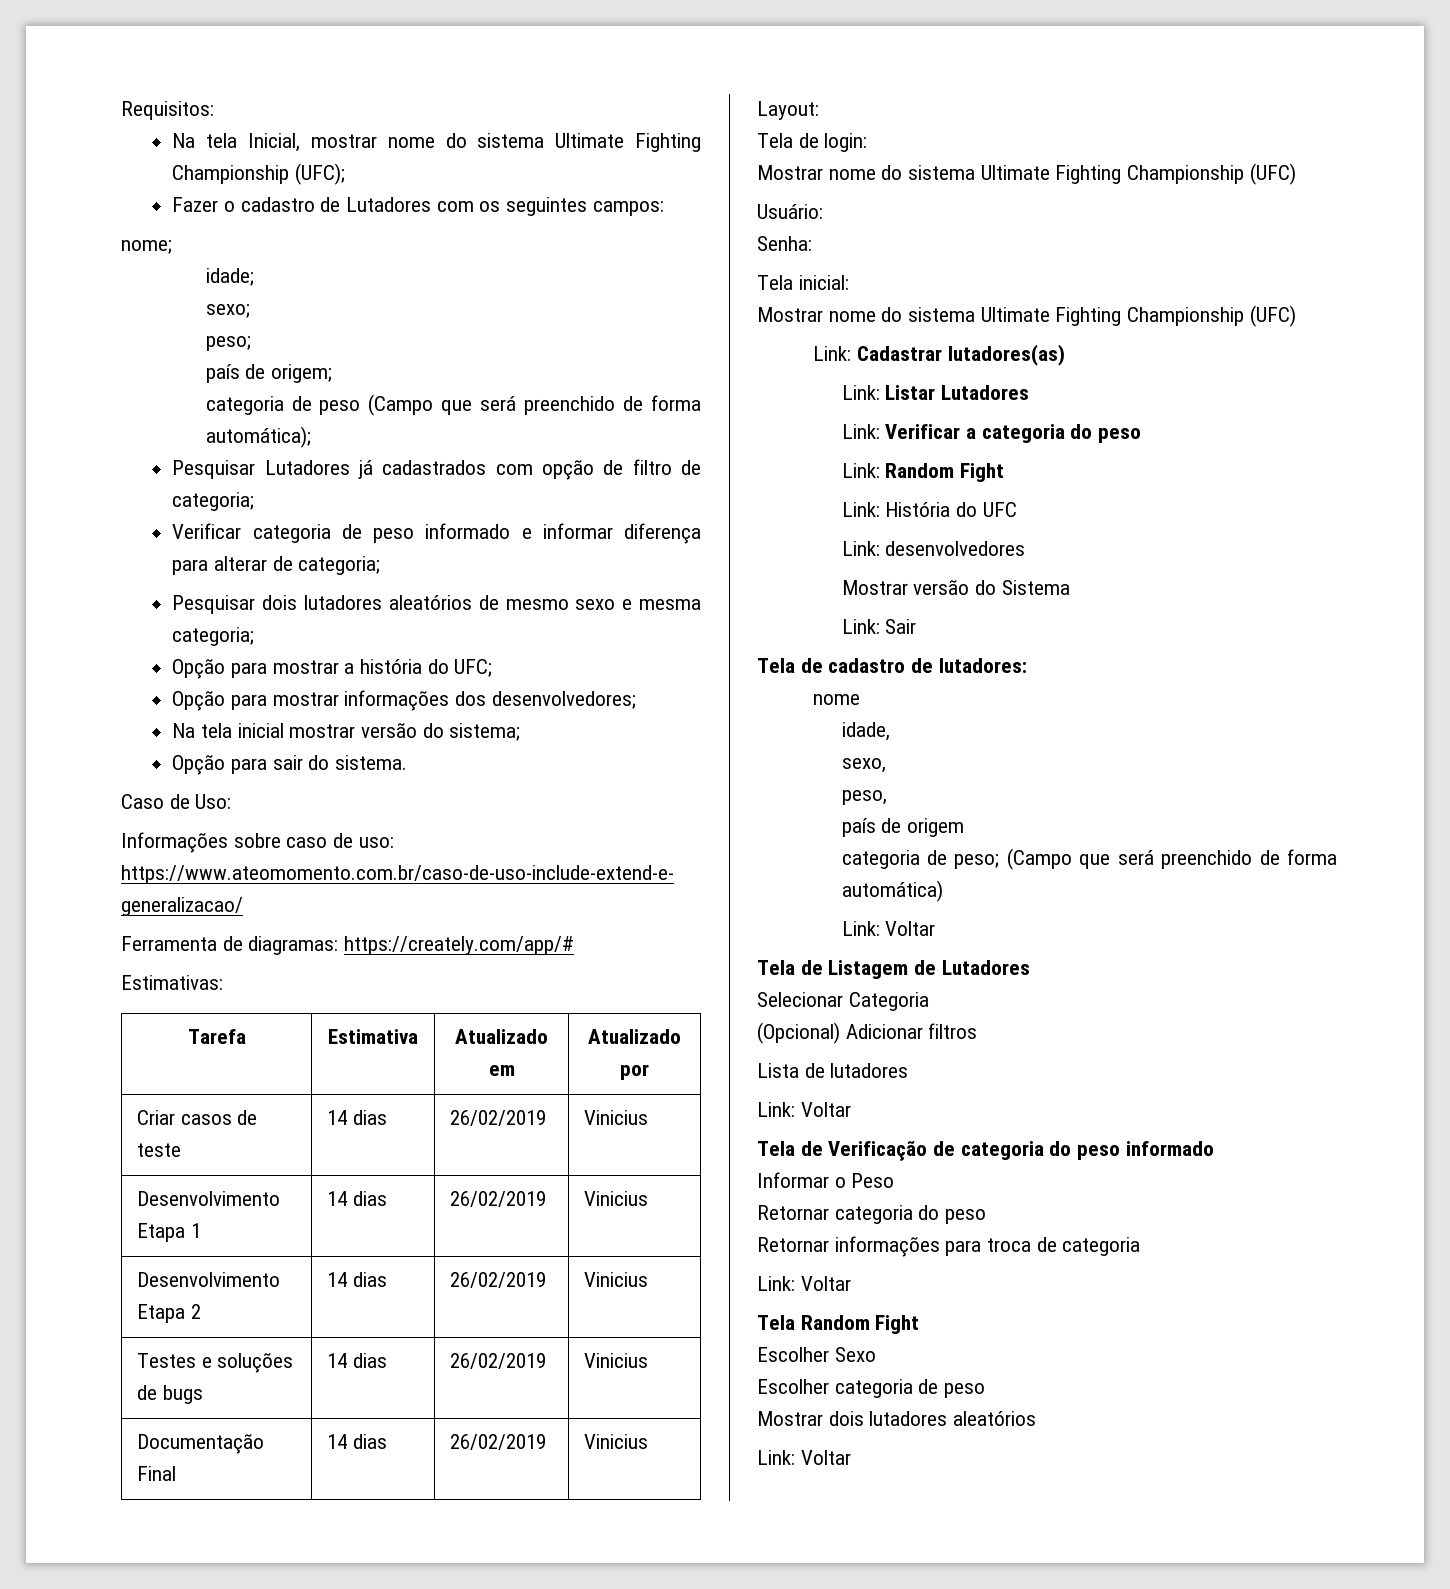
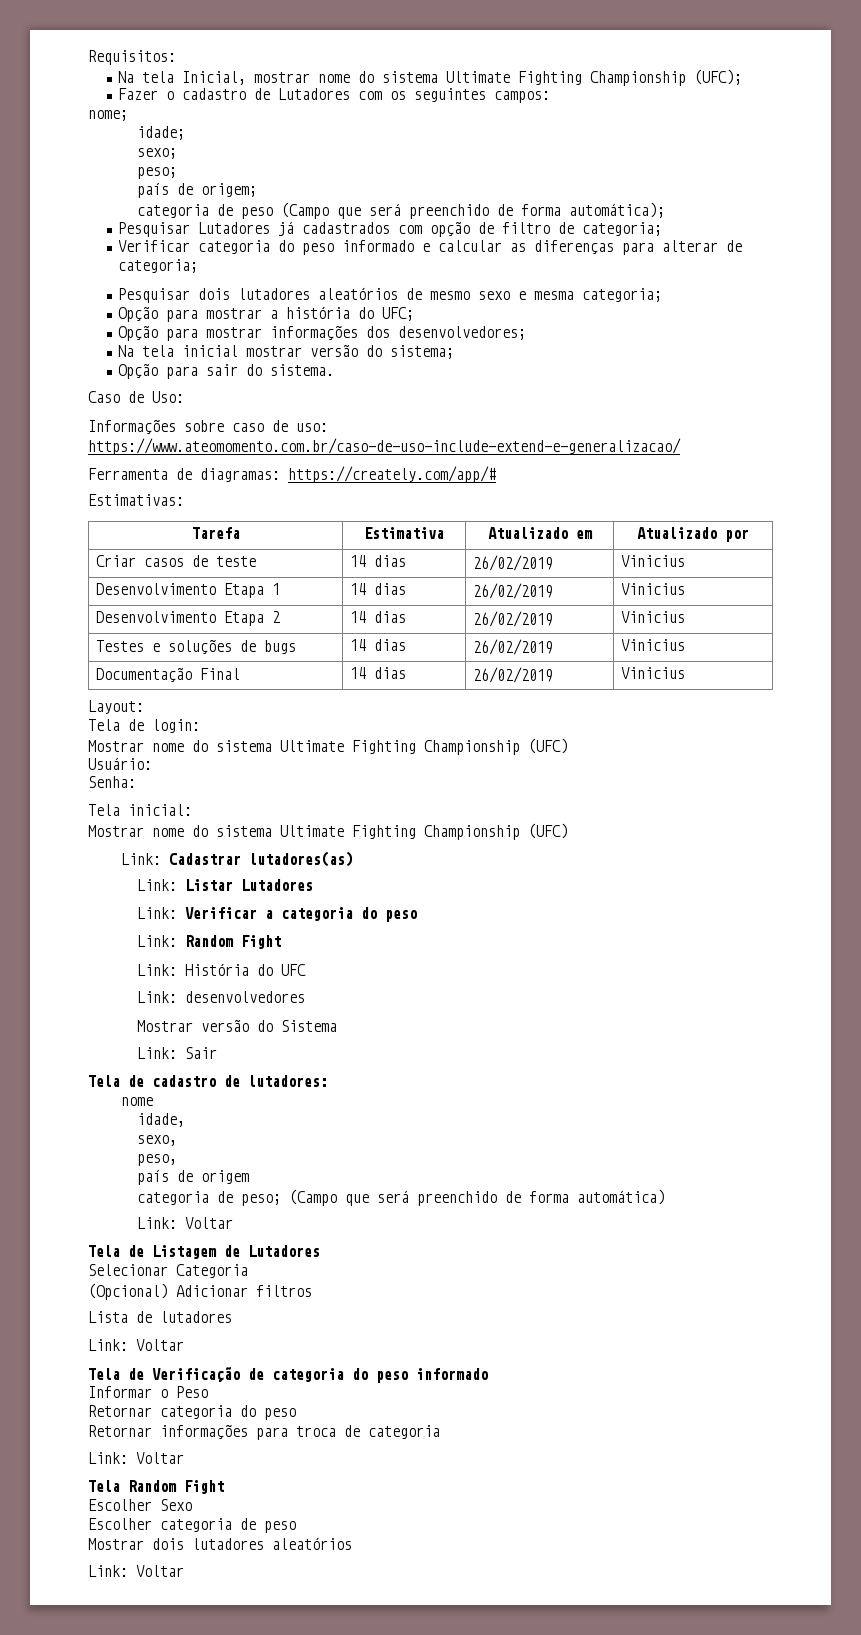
- Verificar categoria de peso informado e informar diferença para alterar de categoria;
+ Verificar categoria do peso informado e calcular as diferenças para alterar de categoria;

